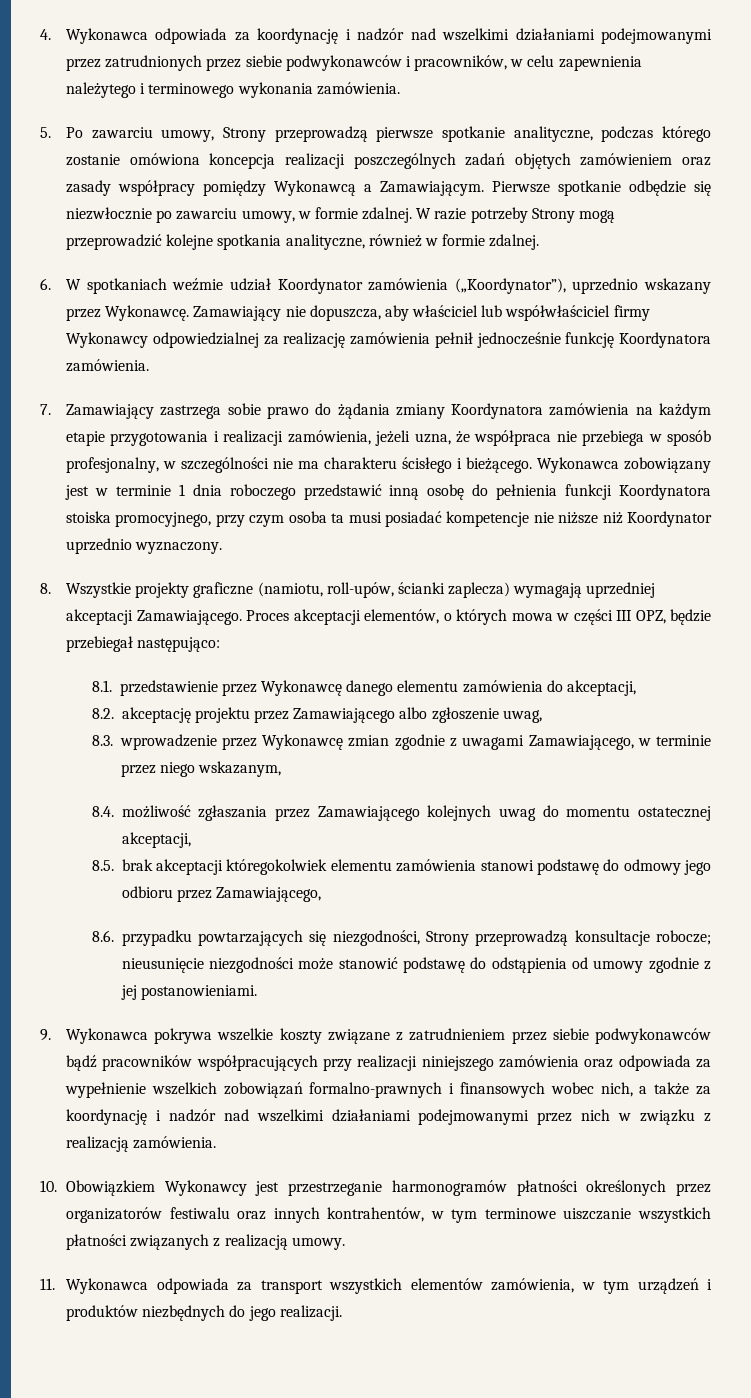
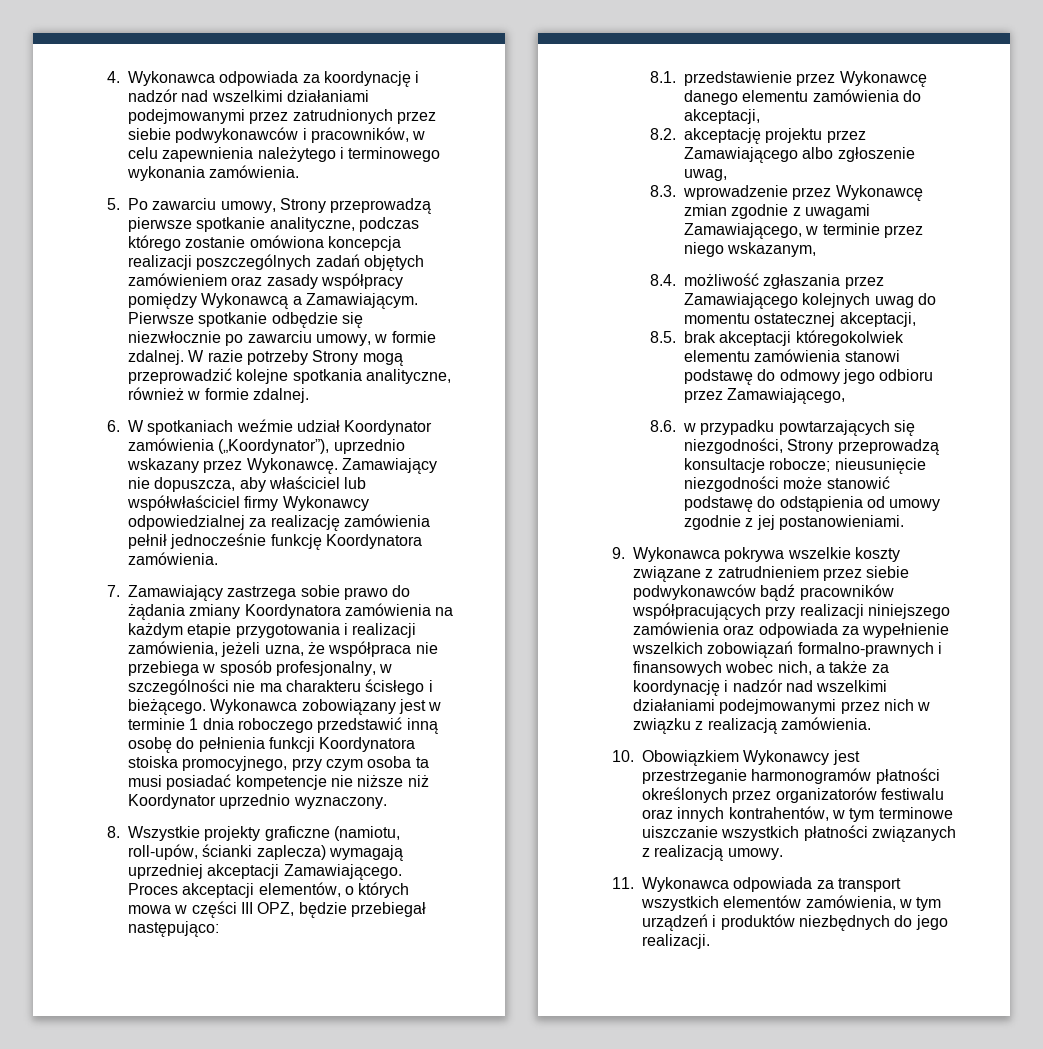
- 8.6. przypadku powtarzających się niezgodności, Strony przeprowadzą konsultacje robocze; nieusunięcie niezgodności może stanowić podstawę do odstąpienia od umowy zgodnie z jej postanowieniami.
+ 8.6. w przypadku powtarzających się niezgodności, Strony przeprowadzą konsultacje robocze; nieusunięcie niezgodności może stanowić podstawę do odstąpienia od umowy zgodnie z jej postanowieniami.

